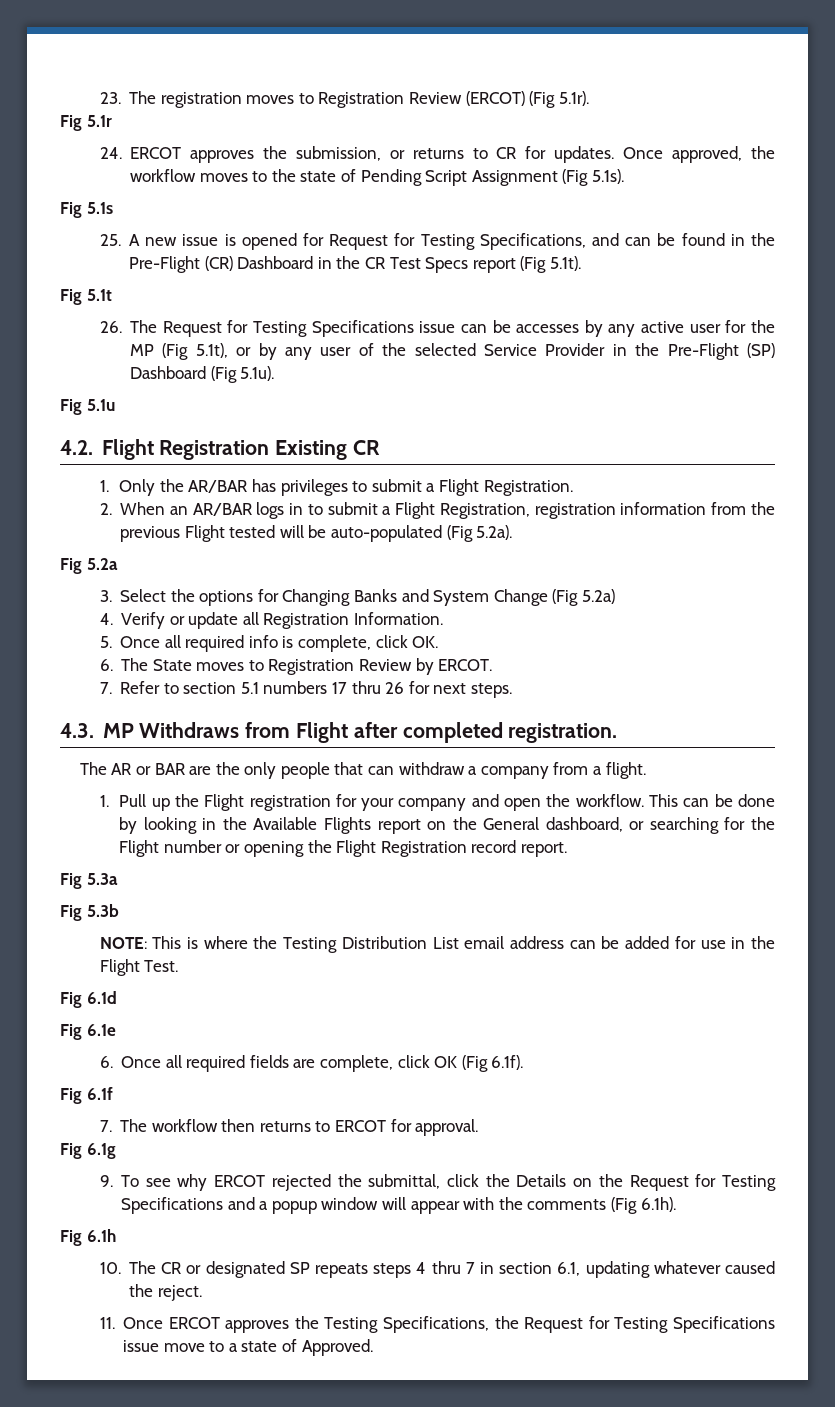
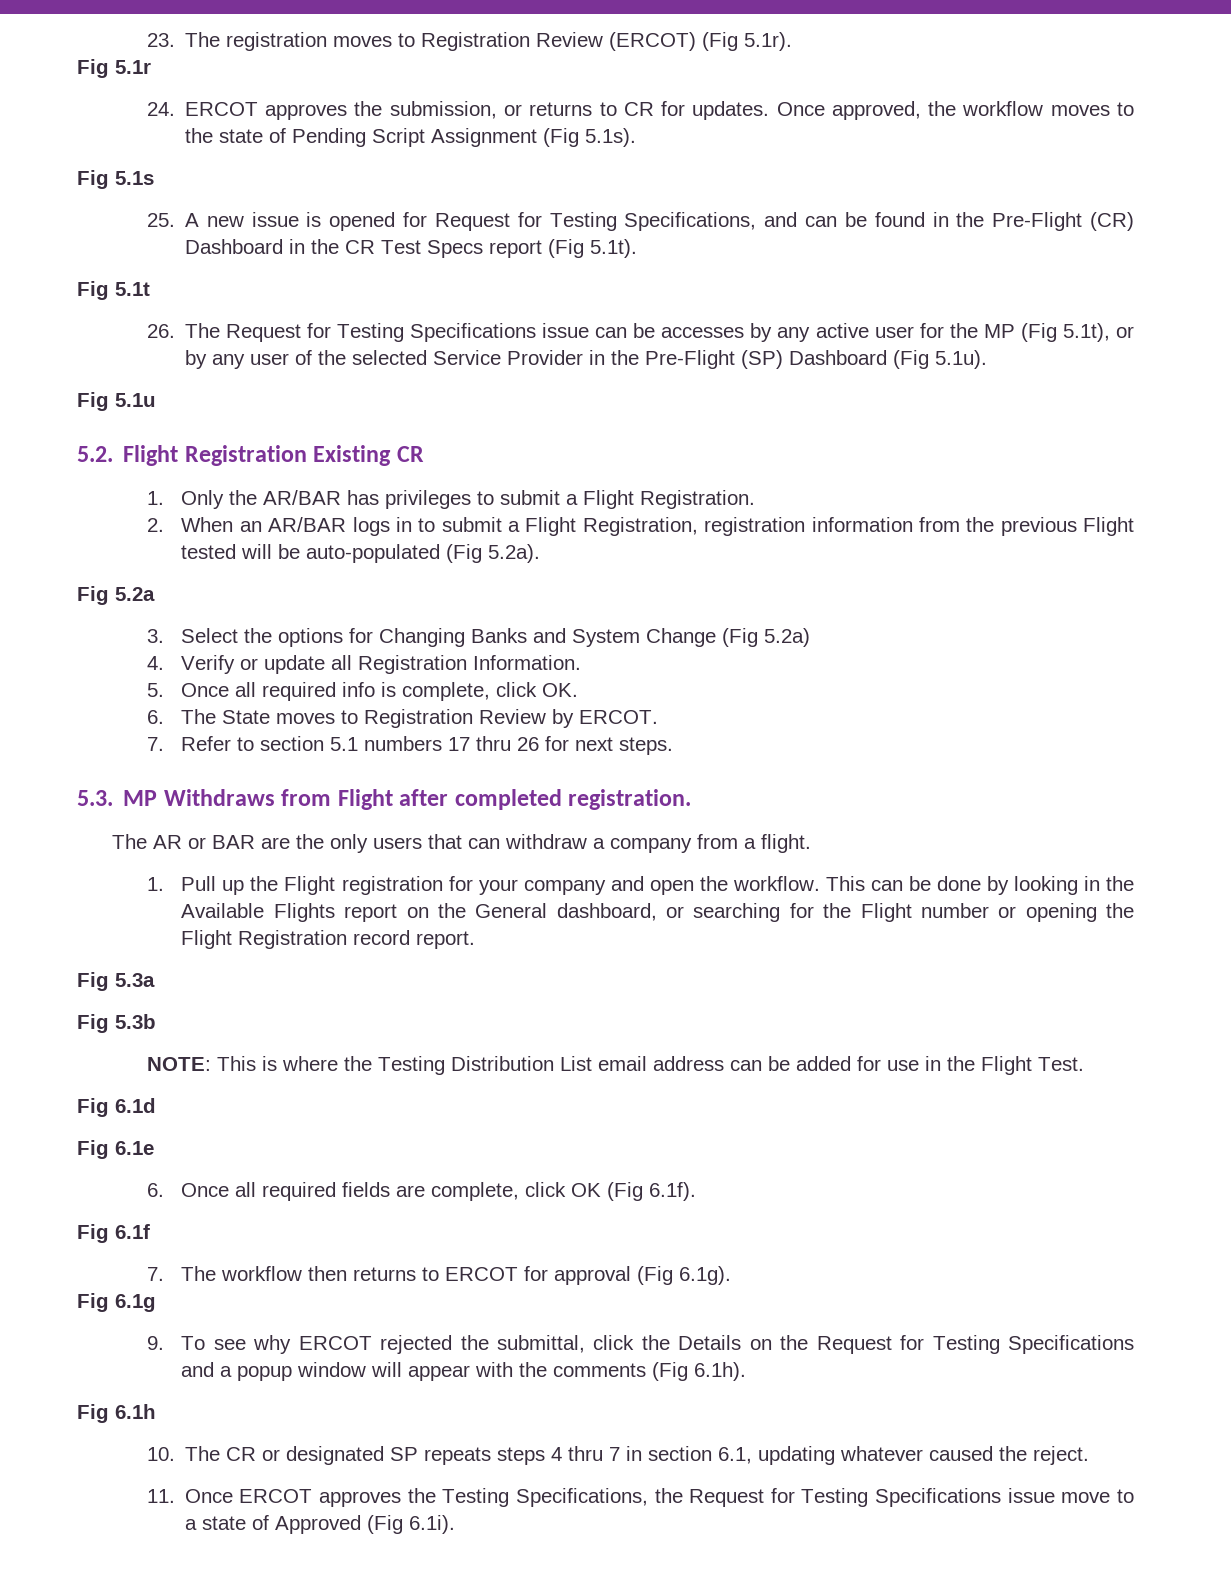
- 4.2. Flight Registration Existing CR
+ 5.2. Flight Registration Existing CR
- 4.3. MP Withdraws from Flight after completed registration.
+ 5.3. MP Withdraws from Flight after completed registration.
- The AR or BAR are the only people that can withdraw a company from a flight.
+ The AR or BAR are the only users that can withdraw a company from a flight.
- 7. The workflow then returns to ERCOT for approval.
+ 7. The workflow then returns to ERCOT for approval (Fig 6.1g).
- 11. Once ERCOT approves the Testing Specifications, the Request for Testing Specifications issue move to a state of Approved.
+ 11. Once ERCOT approves the Testing Specifications, the Request for Testing Specifications issue move to a state of Approved (Fig 6.1i).

